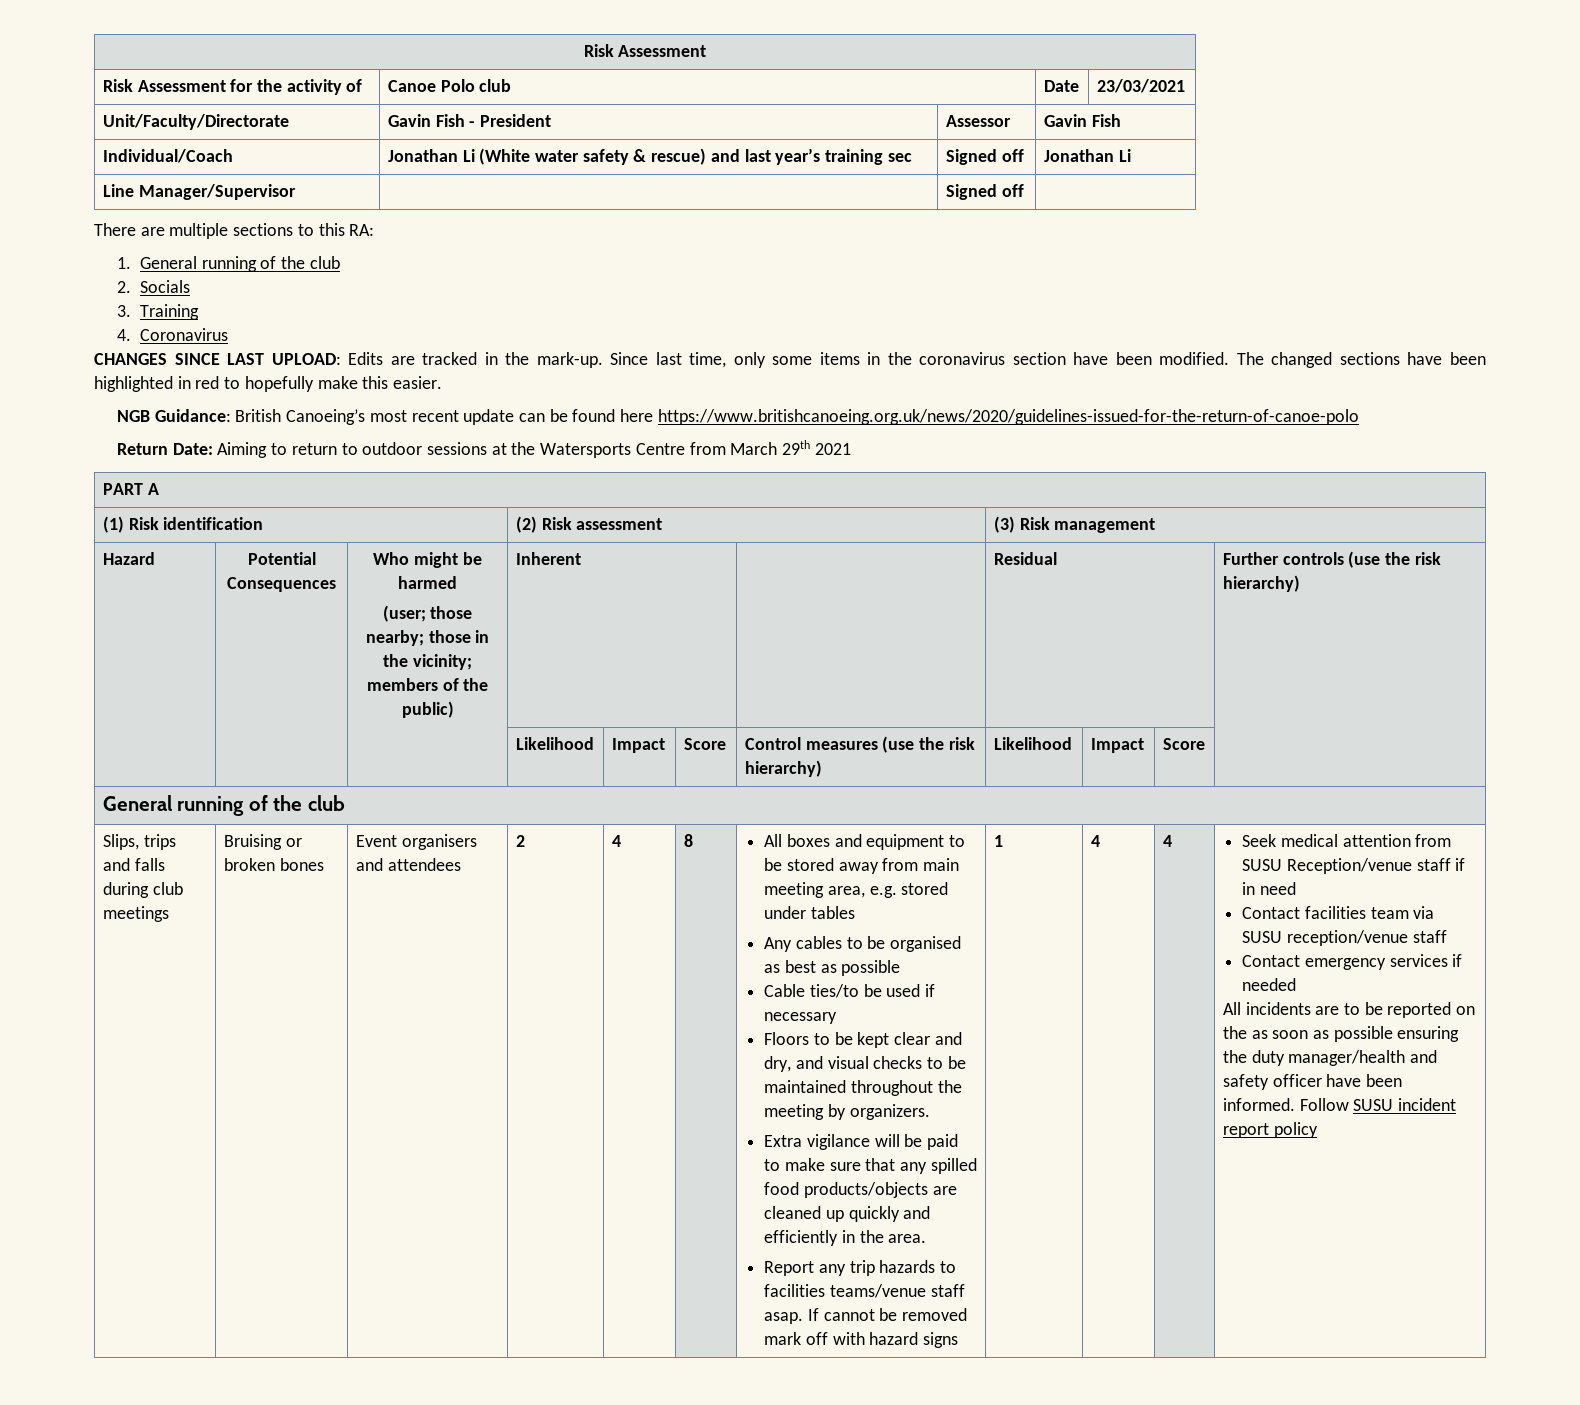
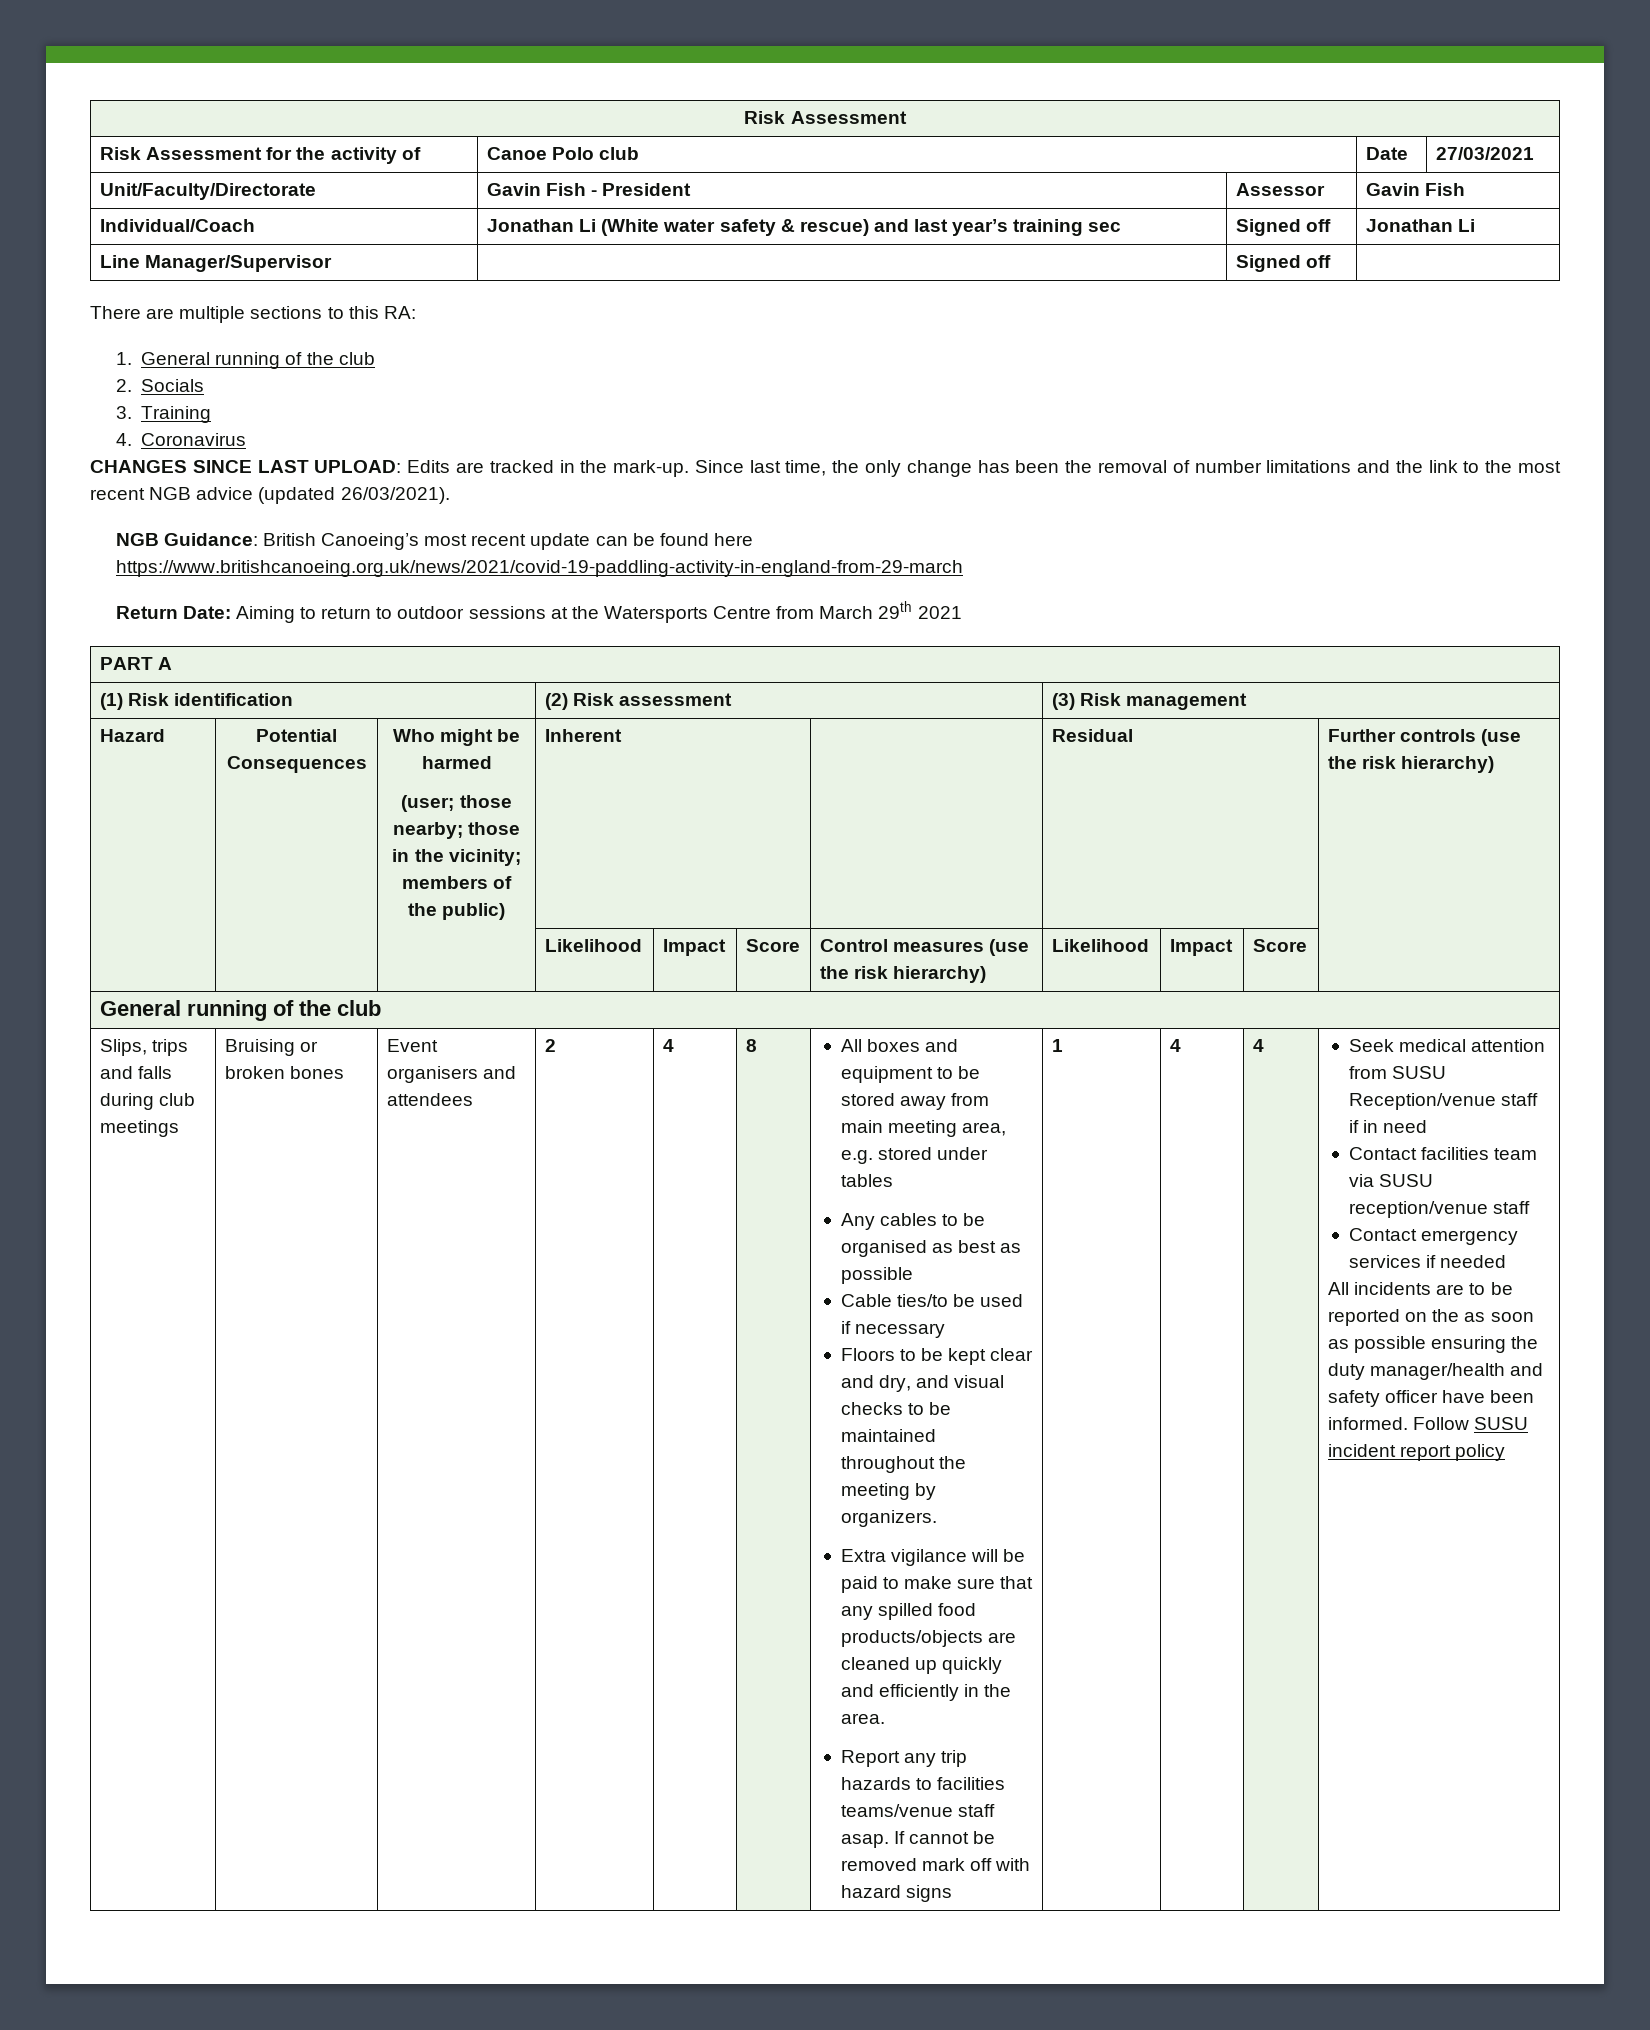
- Risk Assessment for the activity of | Canoe Polo club | Date | 23/03/2021
+ Risk Assessment for the activity of | Canoe Polo club | Date | 27/03/2021
- Since last time, only some items in the coronavirus section have been modified. The changed sections have been highlighted in red to hopefully make this easier.
+ Since last time, the only change has been the removal of number limitations and the link to the most recent NGB advice (updated 26/03/2021).
- NGB Guidance: British Canoeing’s most recent update can be found here https://www.britishcanoeing.org.uk/news/2020/guidelines-issued-for-the-return-of-canoe-polo
+ NGB Guidance: British Canoeing’s most recent update can be found here https://www.britishcanoeing.org.uk/news/2021/covid-19-paddling-activity-in-england-from-29-march

